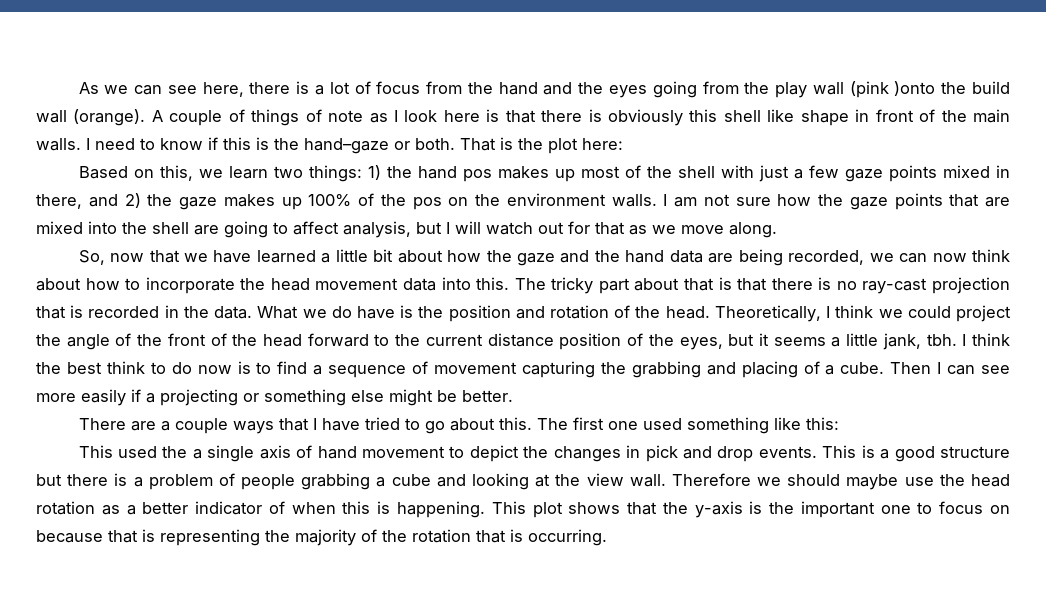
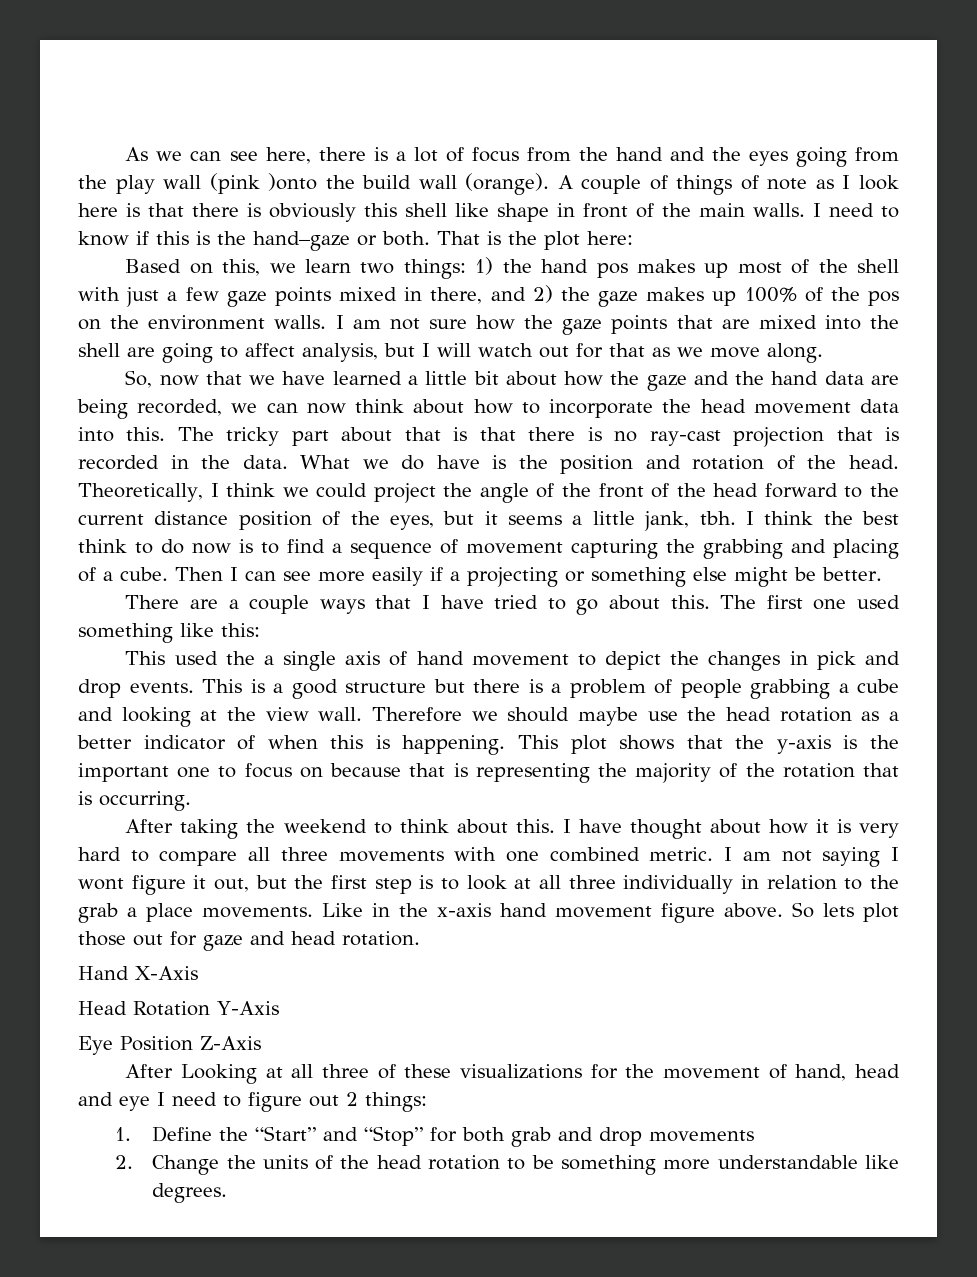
+ After taking the weekend to think about this. I have thought about how it is very hard to compare all three movements with one combined metric. I am not saying I wont figure it out, but the first step is to look at all three individually in relation to the grab a place movements. Like in the x-axis hand movement figure above. So lets plot those out for gaze and head rotation.
+ Hand X-Axis
+ Head Rotation Y-Axis
+ Eye Position Z-Axis
+ After Looking at all three of these visualizations for the movement of hand, head and eye I need to figure out 2 things:
+ 1. Define the “Start” and “Stop” for both grab and drop movements
+ 2. Change the units of the head rotation to be something more understandable like degrees.

